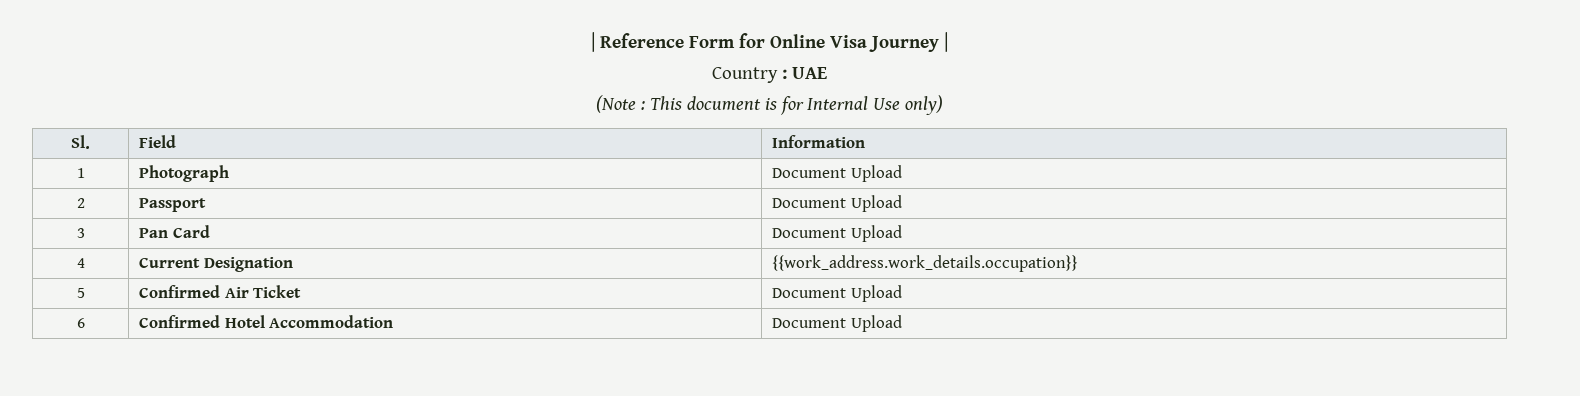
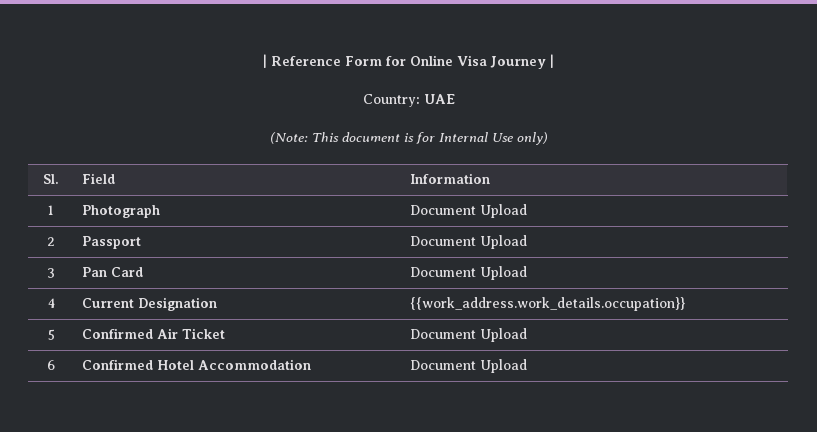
- Country : UAE
+ Country: UAE
- (Note : This document is for Internal Use only)
+ (Note: This document is for Internal Use only)

